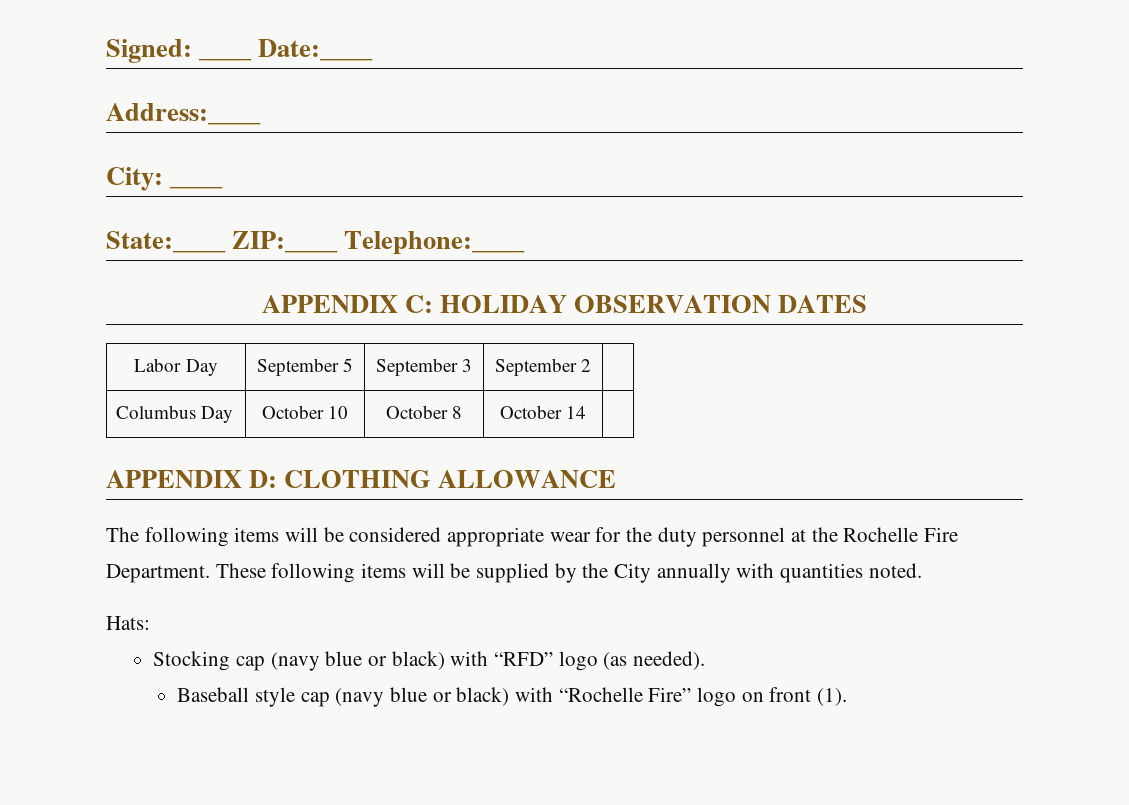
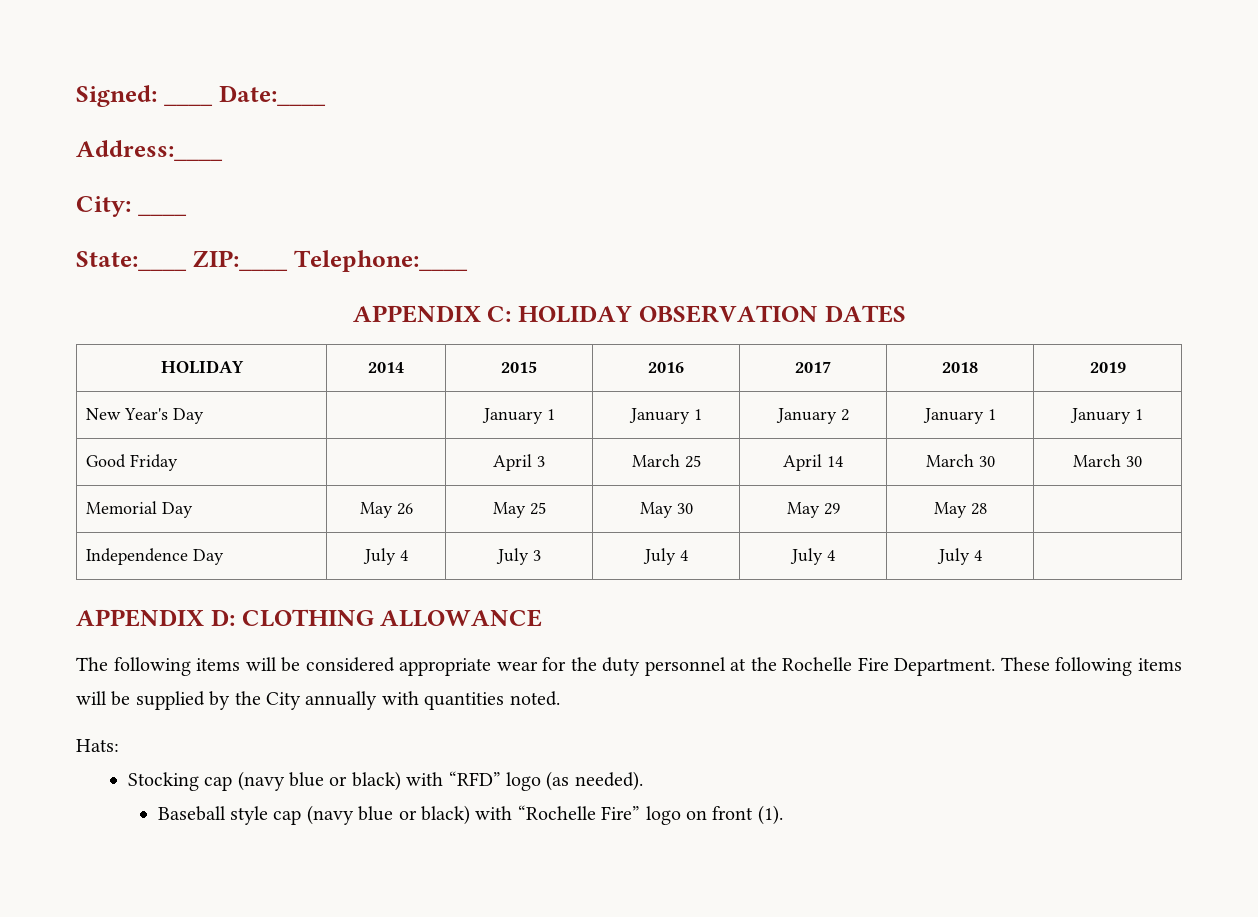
- Labor Day | September 5 | September 3 | September 2 |
- Columbus Day | October 10 | October 8 | October 14 |
+ HOLIDAY | 2014 | 2015 | 2016 | 2017 | 2018 | 2019
+ New Year's Day | | January 1 | January 1 | January 2 | January 1 | January 1
+ Good Friday | | April 3 | March 25 | April 14 | March 30 | March 30
+ Memorial Day | May 26 | May 25 | May 30 | May 29 | May 28 |
+ Independence Day | July 4 | July 3 | July 4 | July 4 | July 4 |

